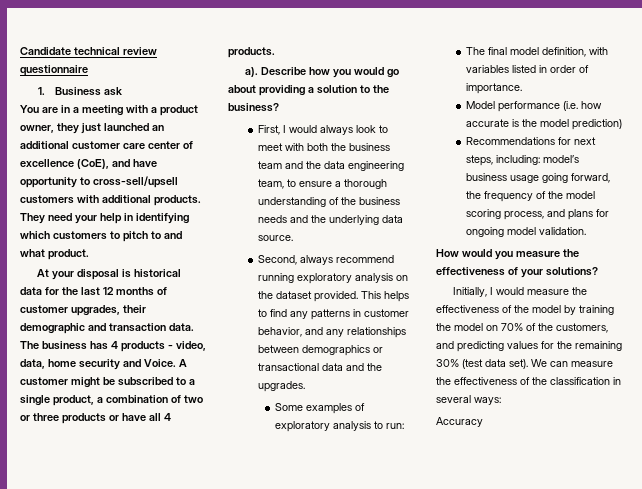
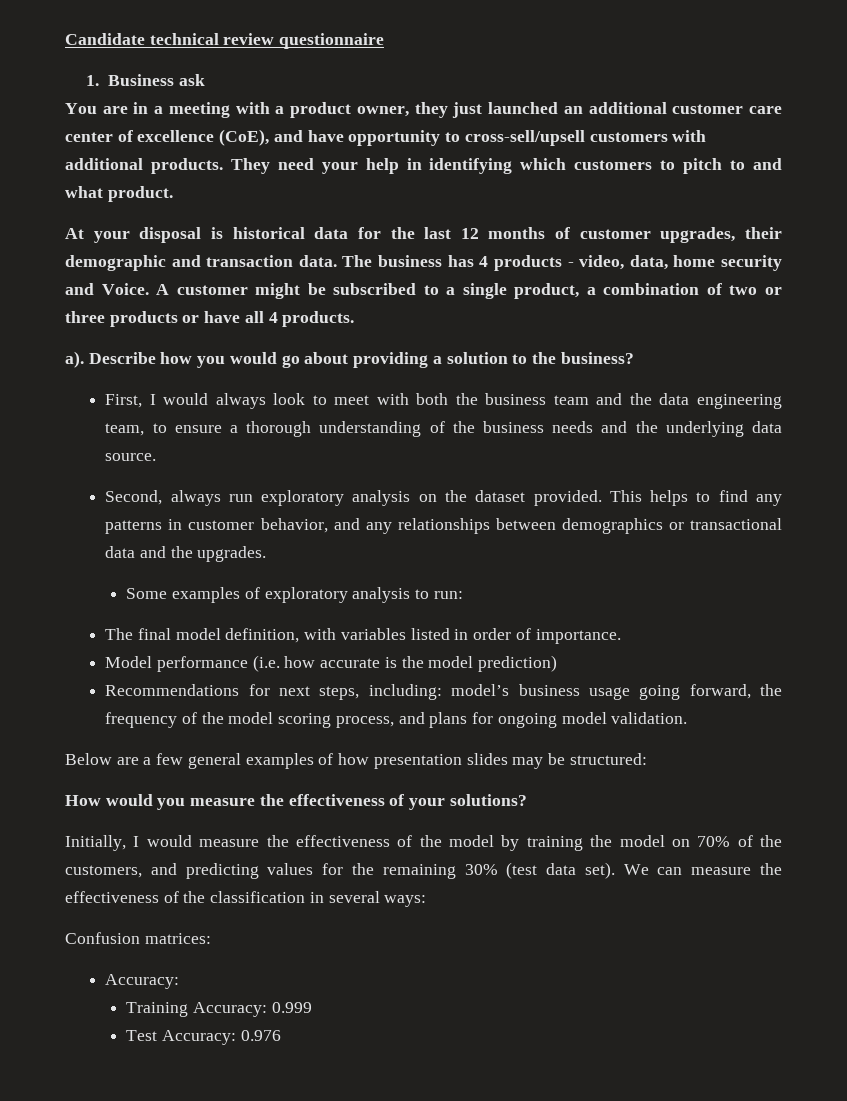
- Second, always recommend running exploratory analysis on the dataset provided.
+ Second, always run exploratory analysis on the dataset provided.
+ Below are a few general examples of how presentation slides may be structured:
- Accuracy
+ Confusion matrices:
+ Accuracy:
+ Training Accuracy: 0.999
+ Test Accuracy: 0.976

